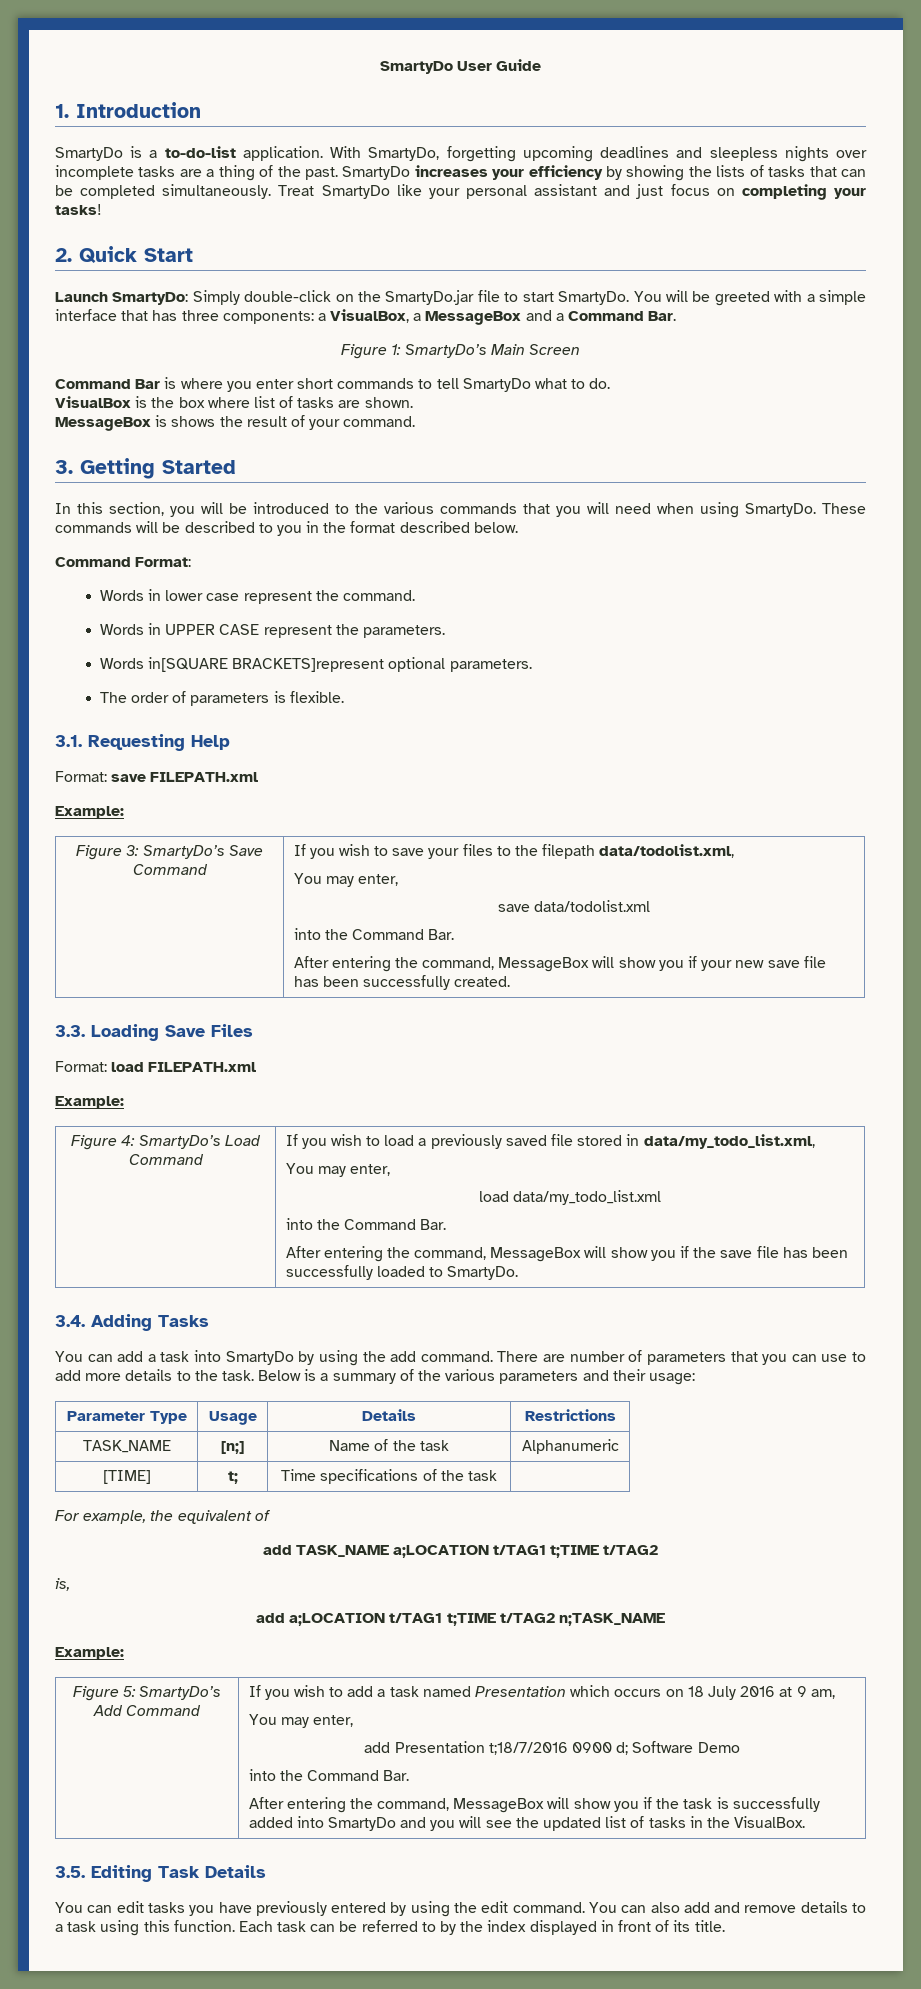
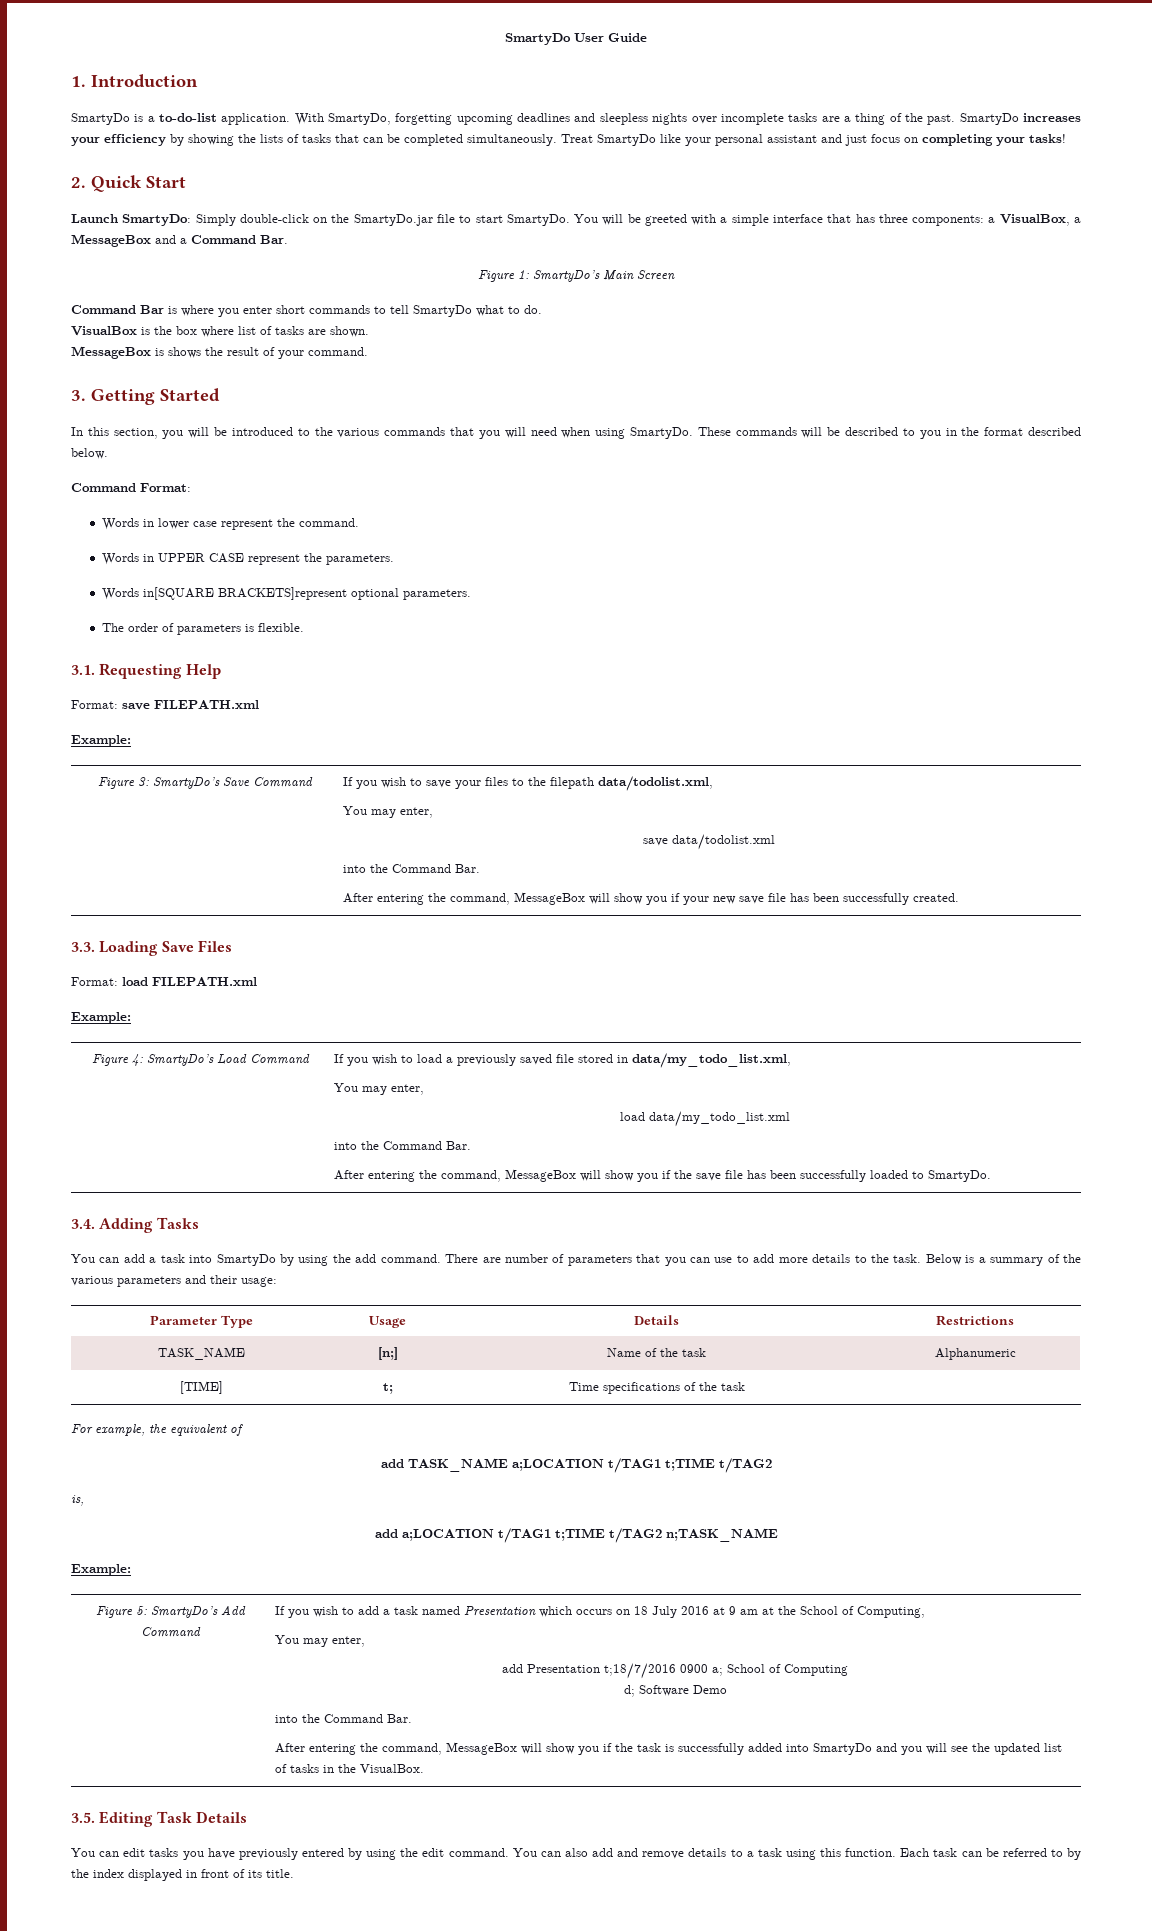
- If you wish to add a task named Presentation which occurs on 18 July 2016 at 9 am,
+ If you wish to add a task named Presentation which occurs on 18 July 2016 at 9 am at the School of Computing,
- add Presentation t;18/7/2016 0900 d; Software Demo
+ add Presentation t;18/7/2016 0900 a; School of Computing
+ d; Software Demo

